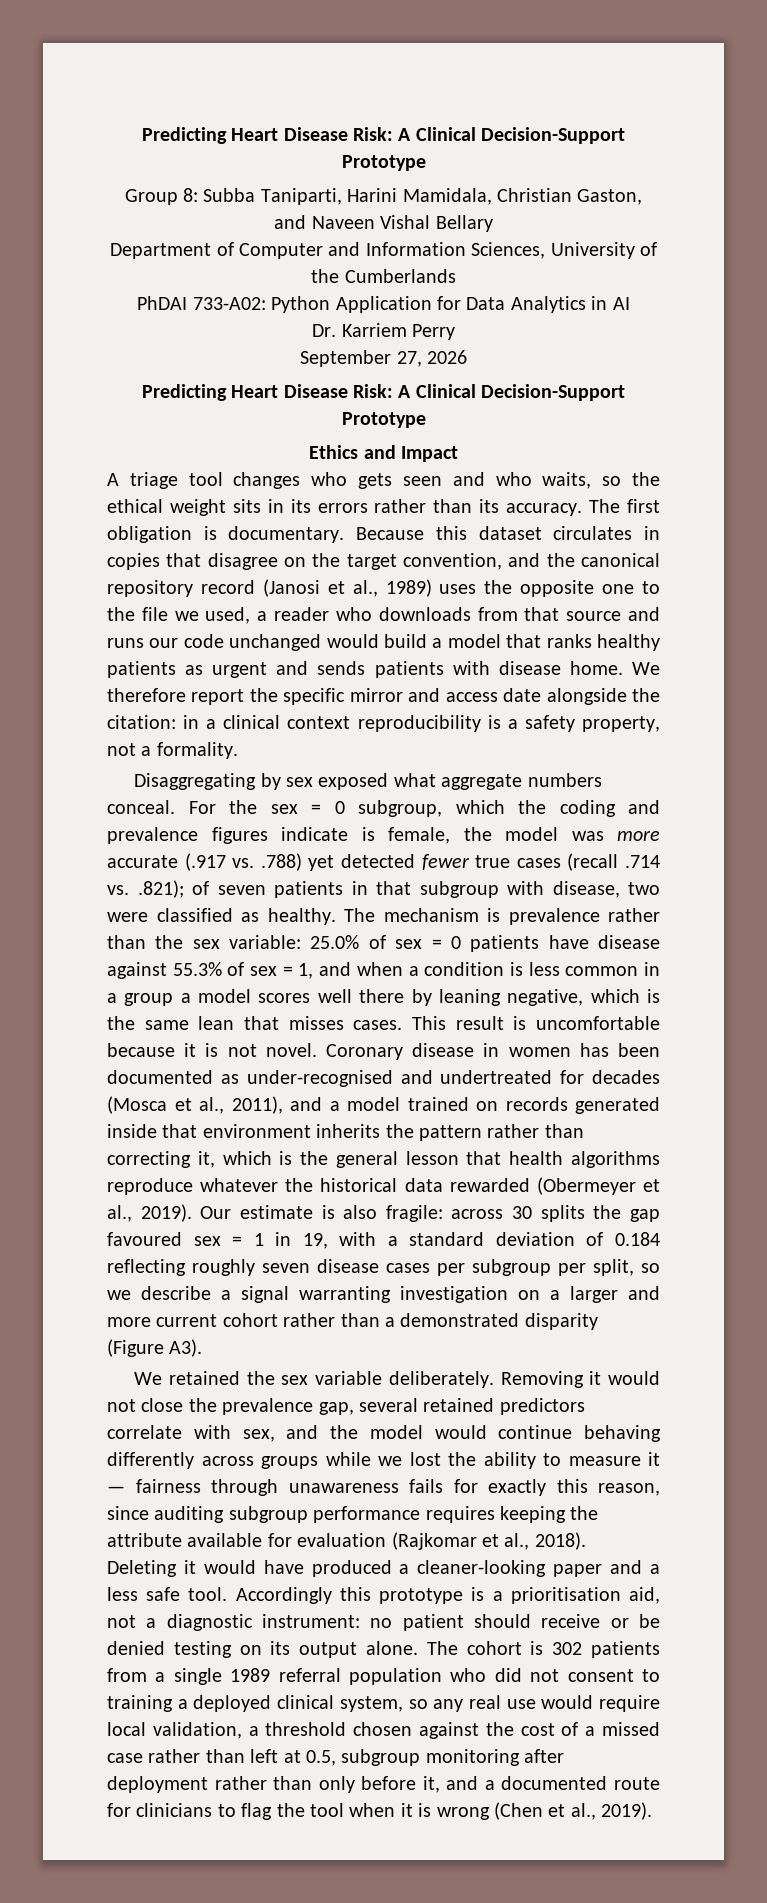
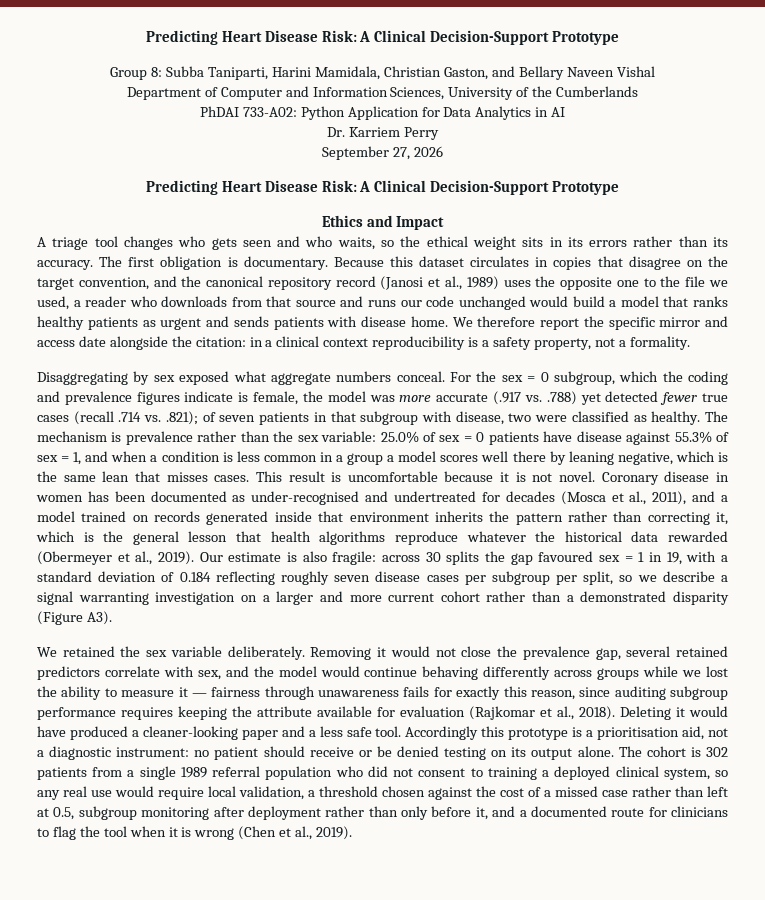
- Group 8: Subba Taniparti, Harini Mamidala, Christian Gaston, and Naveen Vishal Bellary
+ Group 8: Subba Taniparti, Harini Mamidala, Christian Gaston, and Bellary Naveen Vishal

